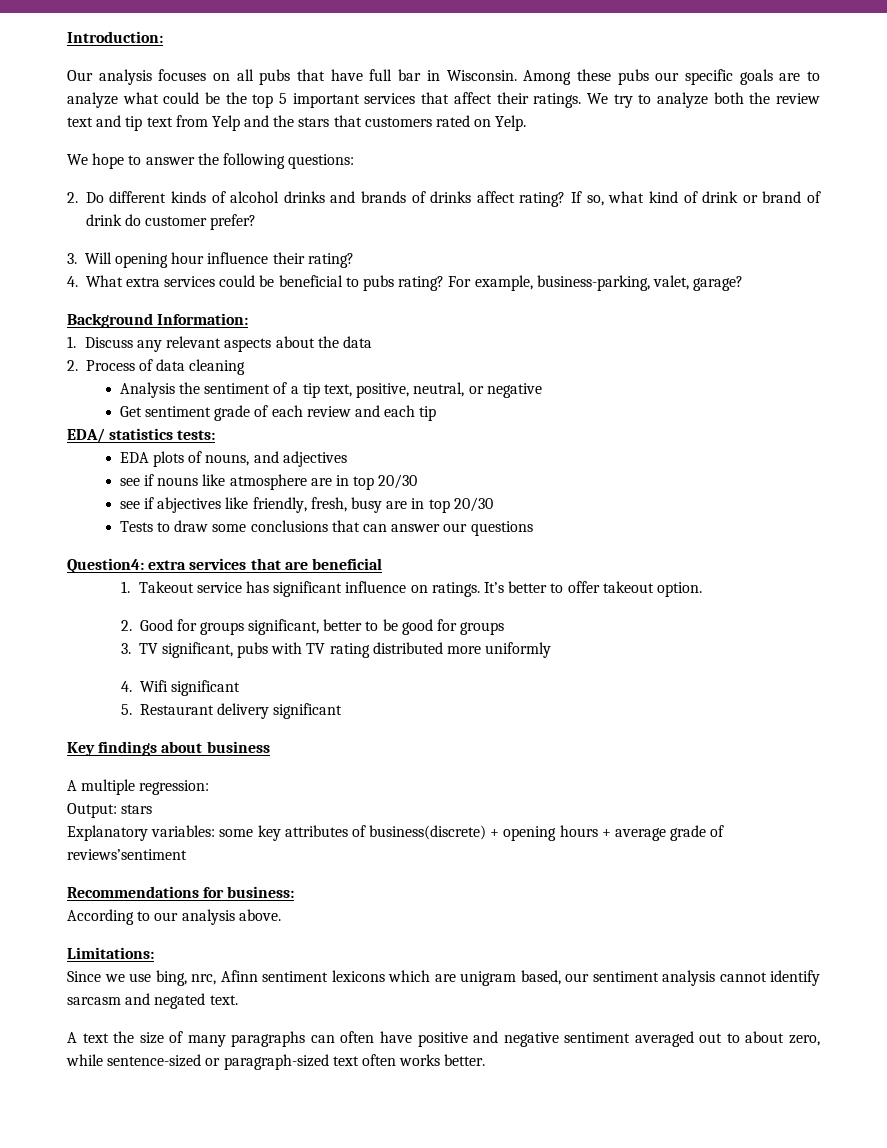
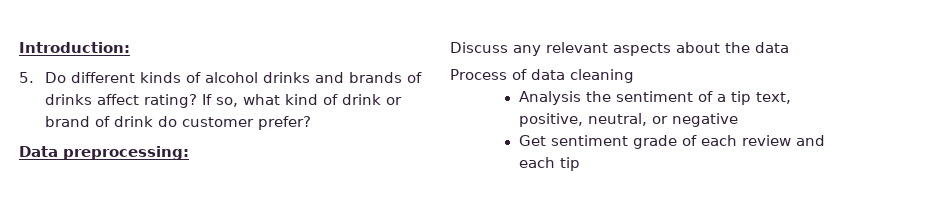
- Our analysis focuses on all pubs that have full bar in Wisconsin. Among these pubs our specific goals are to analyze what could be the top 5 important services that affect their ratings. We try to analyze both the review text and tip text from Yelp and the stars that customers rated on Yelp.
- We hope to answer the following questions:
- 2. Do different kinds of alcohol drinks and brands of drinks affect rating?
+ 5. Do different kinds of alcohol drinks and brands of drinks affect rating?
- 3. Will opening hour influence their rating?
- 4. What extra services could be beneficial to pubs rating? For example, business-parking, valet, garage?
- Background Information:
- 1. Discuss any relevant aspects about the data
+ Data preprocessing:
+ Discuss any relevant aspects about the data
- 2. Process of data cleaning
+ Process of data cleaning
- EDA/ statistics tests:
- EDA plots of nouns, and adjectives
- see if nouns like atmosphere are in top 20/30
- see if abjectives like friendly, fresh, busy are in top 20/30
- Tests to draw some conclusions that can answer our questions
- Question4: extra services that are beneficial
- 1. Takeout service has significant influence on ratings. It’s better to offer takeout option.
- 2. Good for groups significant, better to be good for groups
- 3. TV significant, pubs with TV rating distributed more uniformly
- 4. Wifi significant
- 5. Restaurant delivery significant
- Key findings about business
- A multiple regression:
- Output: stars
- Explanatory variables: some key attributes of business(discrete) + opening hours + average grade of reviews’sentiment
- Recommendations for business:
- According to our analysis above.
- Limitations:
- Since we use bing, nrc, Afinn sentiment lexicons which are unigram based, our sentiment analysis cannot identify sarcasm and negated text.
- A text the size of many paragraphs can often have positive and negative sentiment averaged out to about zero, while sentence-sized or paragraph-sized text often works better.

